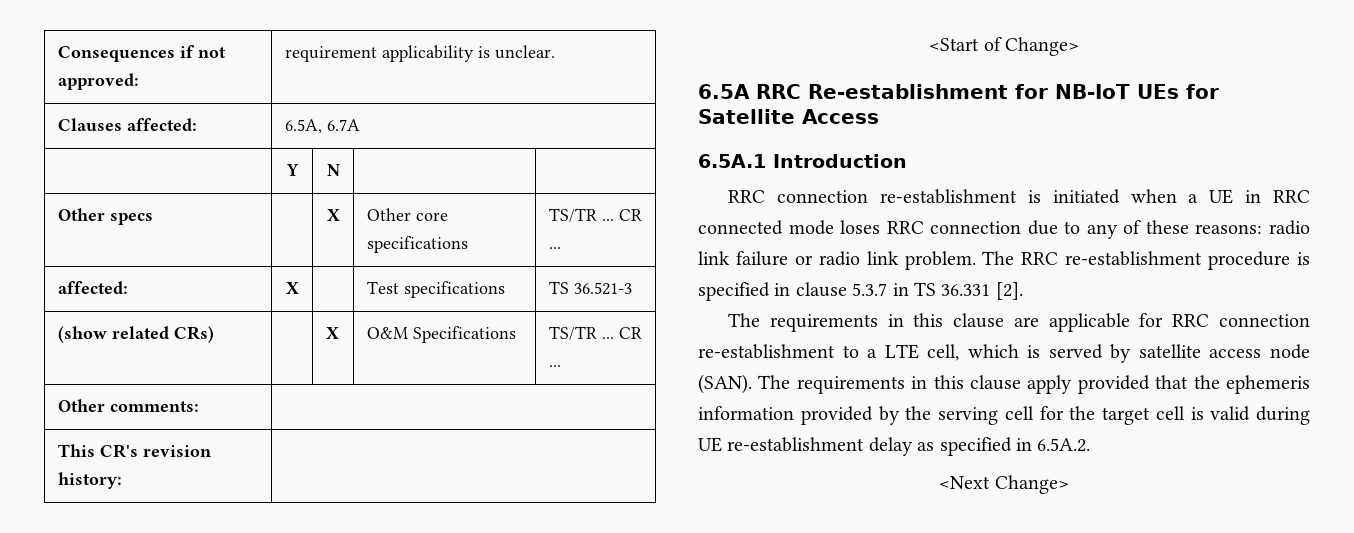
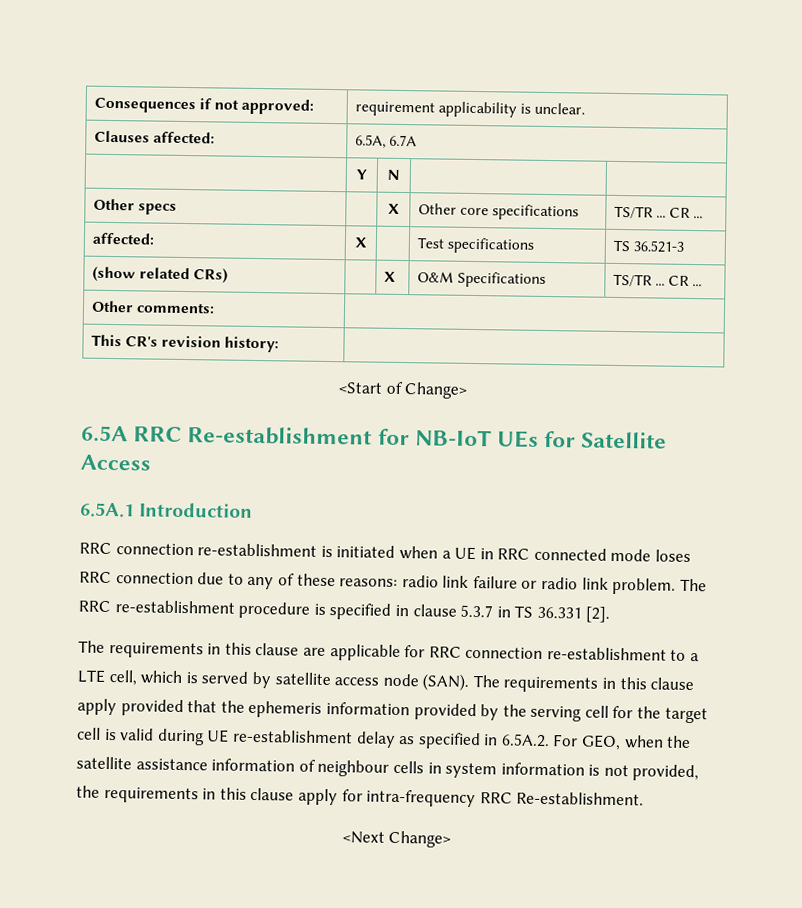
- The requirements in this clause apply provided that the ephemeris information provided by the serving cell for the target cell is valid during UE re-establishment delay as specified in 6.5A.2.
+ The requirements in this clause apply provided that the ephemeris information provided by the serving cell for the target cell is valid during UE re-establishment delay as specified in 6.5A.2. For GEO, when the satellite assistance information of neighbour cells in system information is not provided, the requirements in this clause apply for intra-frequency RRC Re-establishment.

